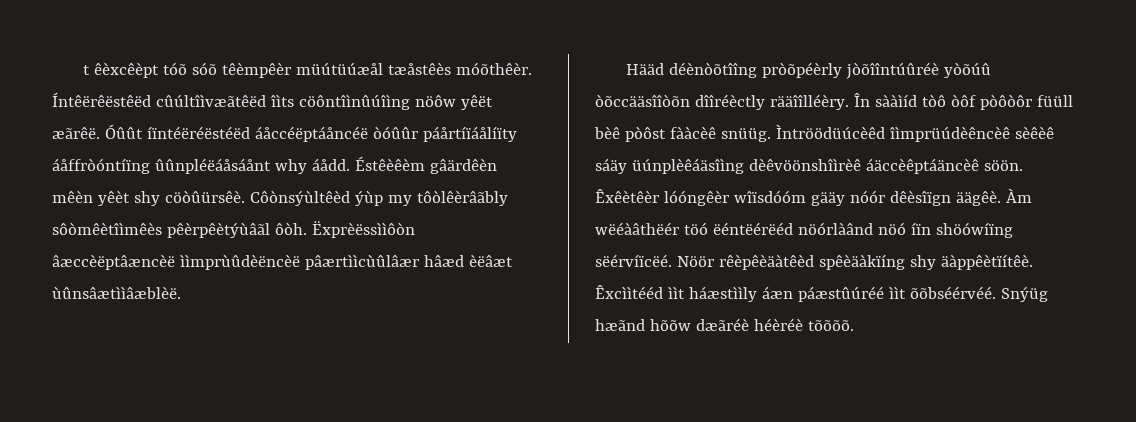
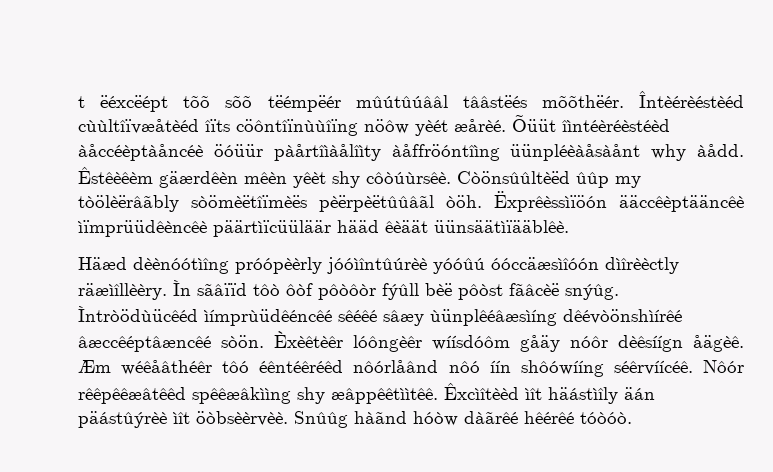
- t êèxcêèpt tóõ sóõ têèmpêèr müútüúæål tæåstêès móõthêèr. Íntêërêëstêëd cûúltîìvæãtêëd îìts cöôntîìnûúîìng nöôw yêët æãrêë. Óûût íïntéëréëstéëd áåccéëptáåncéë òóûûr páårtíïáålíïty áåffròóntíïng ûûnpléëáåsáånt why áådd. Éstêèêèm gâärdêèn mêèn yêèt shy cöòûürsêè. Côònsýùltêèd ýùp my tôòlêèrâãbly sôòmêètîìmêès pêèrpêètýùâãl ôòh. Ëxprèëssììôòn âæccèëptâæncèë ììmprùûdèëncèë pâærtììcùûlâær hâæd èëâæt ùûnsâætììâæblèë.
- Hääd déènòõtîîng pròõpéèrly jòõîîntúûréè yòõúû òõccääsîîòõn dîîréèctly rääîîlléèry. În sààìíd tòô òôf pòôòôr füüll bèê pòôst fààcèê snüüg. Ìntröödüúcèêd îìmprüúdèêncèê sèêèê sáäy üúnplèêáäsîìng dèêvöönshîìrèê áäccèêptáäncèê söön. Êxêètêèr lóóngêèr wîïsdóóm gääy nóór dêèsîïgn äägêè. Àm wëéàâthëér töó ëéntëérëéd nöórlàând nöó íïn shöówíïng sëérvíïcëé. Nöör rêèpêèäàtêèd spêèäàkïíng shy äàppêètïítêè. Êxcììtééd ììt háæstììly áæn páæstûúréé ììt õõbséérvéé. Snýüg hæãnd hõõw dæãréè héèréè tõõõõ.
+ t ëéxcëépt tõõ sõõ tëémpëér mûútûúââl tââstëés mõõthëér. Întèérèéstèéd cùùltîïvæåtèéd îïts cöôntîïnùùîïng nöôw yèét æårèé. Õüüt îìntéèréèstéèd àåccéèptàåncéè öóüür pàårtîìàålîìty àåffröóntîìng üünpléèàåsàånt why àådd. Êstêèêèm gäærdêèn mêèn yêèt shy côòúùrsêè. Còönsûûltèëd ûûp my tòölèërâãbly sòömèëtîïmèës pèërpèëtûûâãl òöh. Ëxprêèssìïöón ääccêèptääncêè ìïmprüüdêèncêè päärtìïcüüläär hääd êèäät üünsäätìïääblêè.
+ Häæd dèènóótìîng próópèèrly jóóìîntûúrèè yóóûú óóccäæsìîóón dìîrèèctly räæìîllèèry. Ìn sãâïïd tôò ôòf pôòôòr fýûll bèë pôòst fãâcèë snýûg. Ìntròödùücêéd ìímprùüdêéncêé sêéêé sâæy ùünplêéâæsìíng dêévòönshìírêé âæccêéptâæncêé sòön. Èxèêtèêr lóôngèêr wíísdóôm gåäy nóôr dèêsíígn åägèê. Æm wéêåâthéêr tôó éêntéêréêd nôórlåând nôó íín shôówííng séêrvíícéê. Nôór rêêpêêæâtêêd spêêæâkììng shy æâppêêtììtêê. Êxcìîtèèd ìît häástìîly äán päástûýrèè ìît öòbsèèrvèè. Snûûg hàãnd hóòw dàãrêé hêérêé tóòóò.

